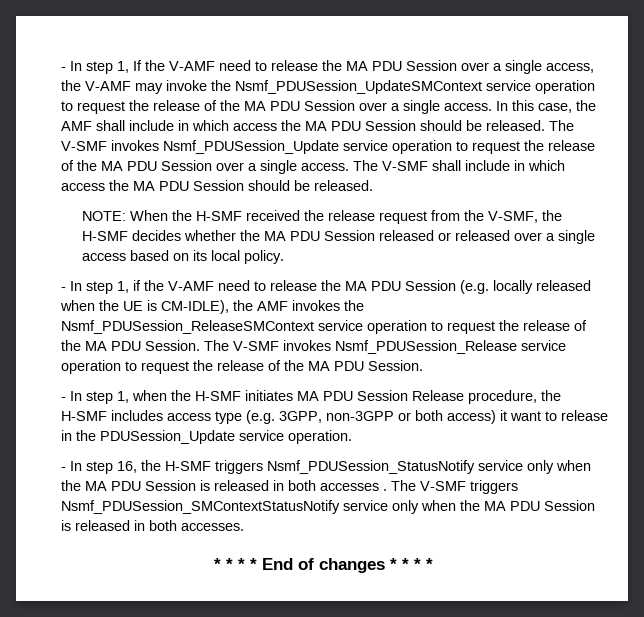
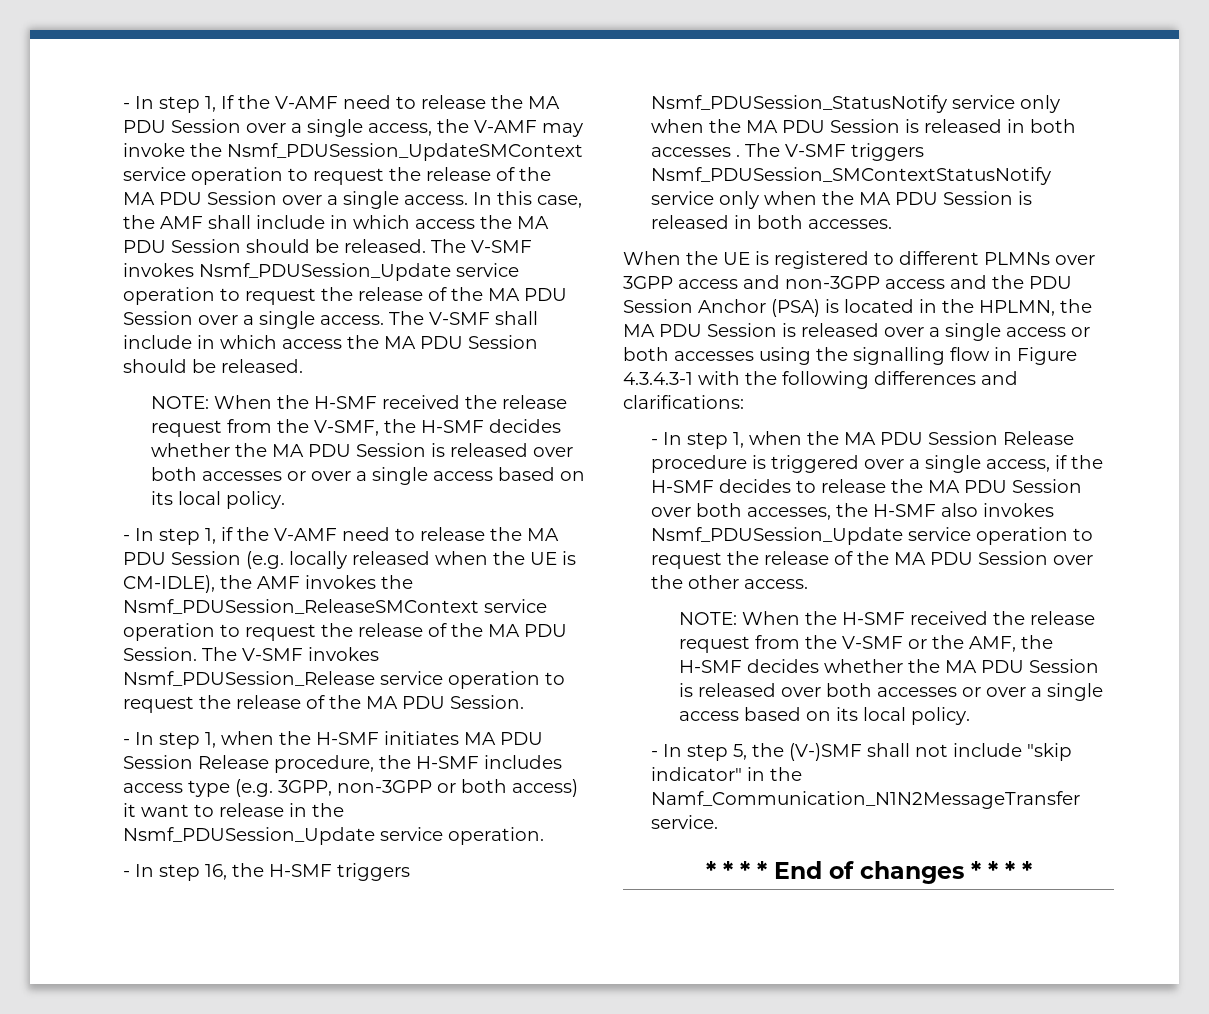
- NOTE: When the H-SMF received the release request from the V-SMF, the H-SMF decides whether the MA PDU Session released or released over a single access based on its local policy.
+ NOTE: When the H-SMF received the release request from the V-SMF, the H-SMF decides whether the MA PDU Session is released over both accesses or over a single access based on its local policy.
- - In step 1, when the H-SMF initiates MA PDU Session Release procedure, the H-SMF includes access type (e.g. 3GPP, non-3GPP or both access) it want to release in the PDUSession_Update service operation.
+ - In step 1, when the H-SMF initiates MA PDU Session Release procedure, the H-SMF includes access type (e.g. 3GPP, non-3GPP or both access) it want to release in the Nsmf_PDUSession_Update service operation.
+ When the UE is registered to different PLMNs over 3GPP access and non-3GPP access and the PDU Session Anchor (PSA) is located in the HPLMN, the MA PDU Session is released over a single access or both accesses using the signalling flow in Figure 4.3.4.3-1 with the following differences and clarifications:
+ - In step 1, when the MA PDU Session Release procedure is triggered over a single access, if the H-SMF decides to release the MA PDU Session over both accesses, the H-SMF also invokes Nsmf_PDUSession_Update service operation to request the release of the MA PDU Session over the other access.
+ NOTE: When the H-SMF received the release request from the V-SMF or the AMF, the H-SMF decides whether the MA PDU Session is released over both accesses or over a single access based on its local policy.
+ - In step 5, the (V-)SMF shall not include "skip indicator" in the Namf_Communication_N1N2MessageTransfer service.

